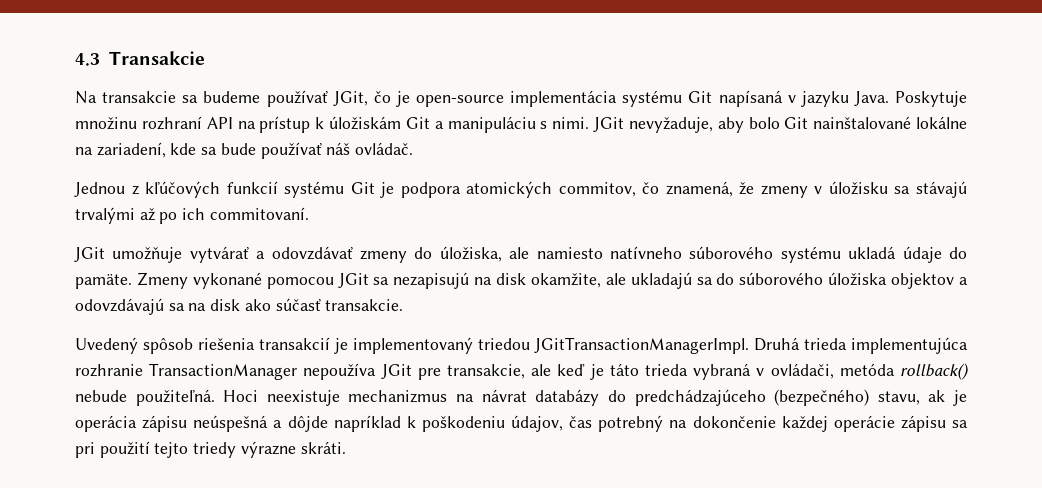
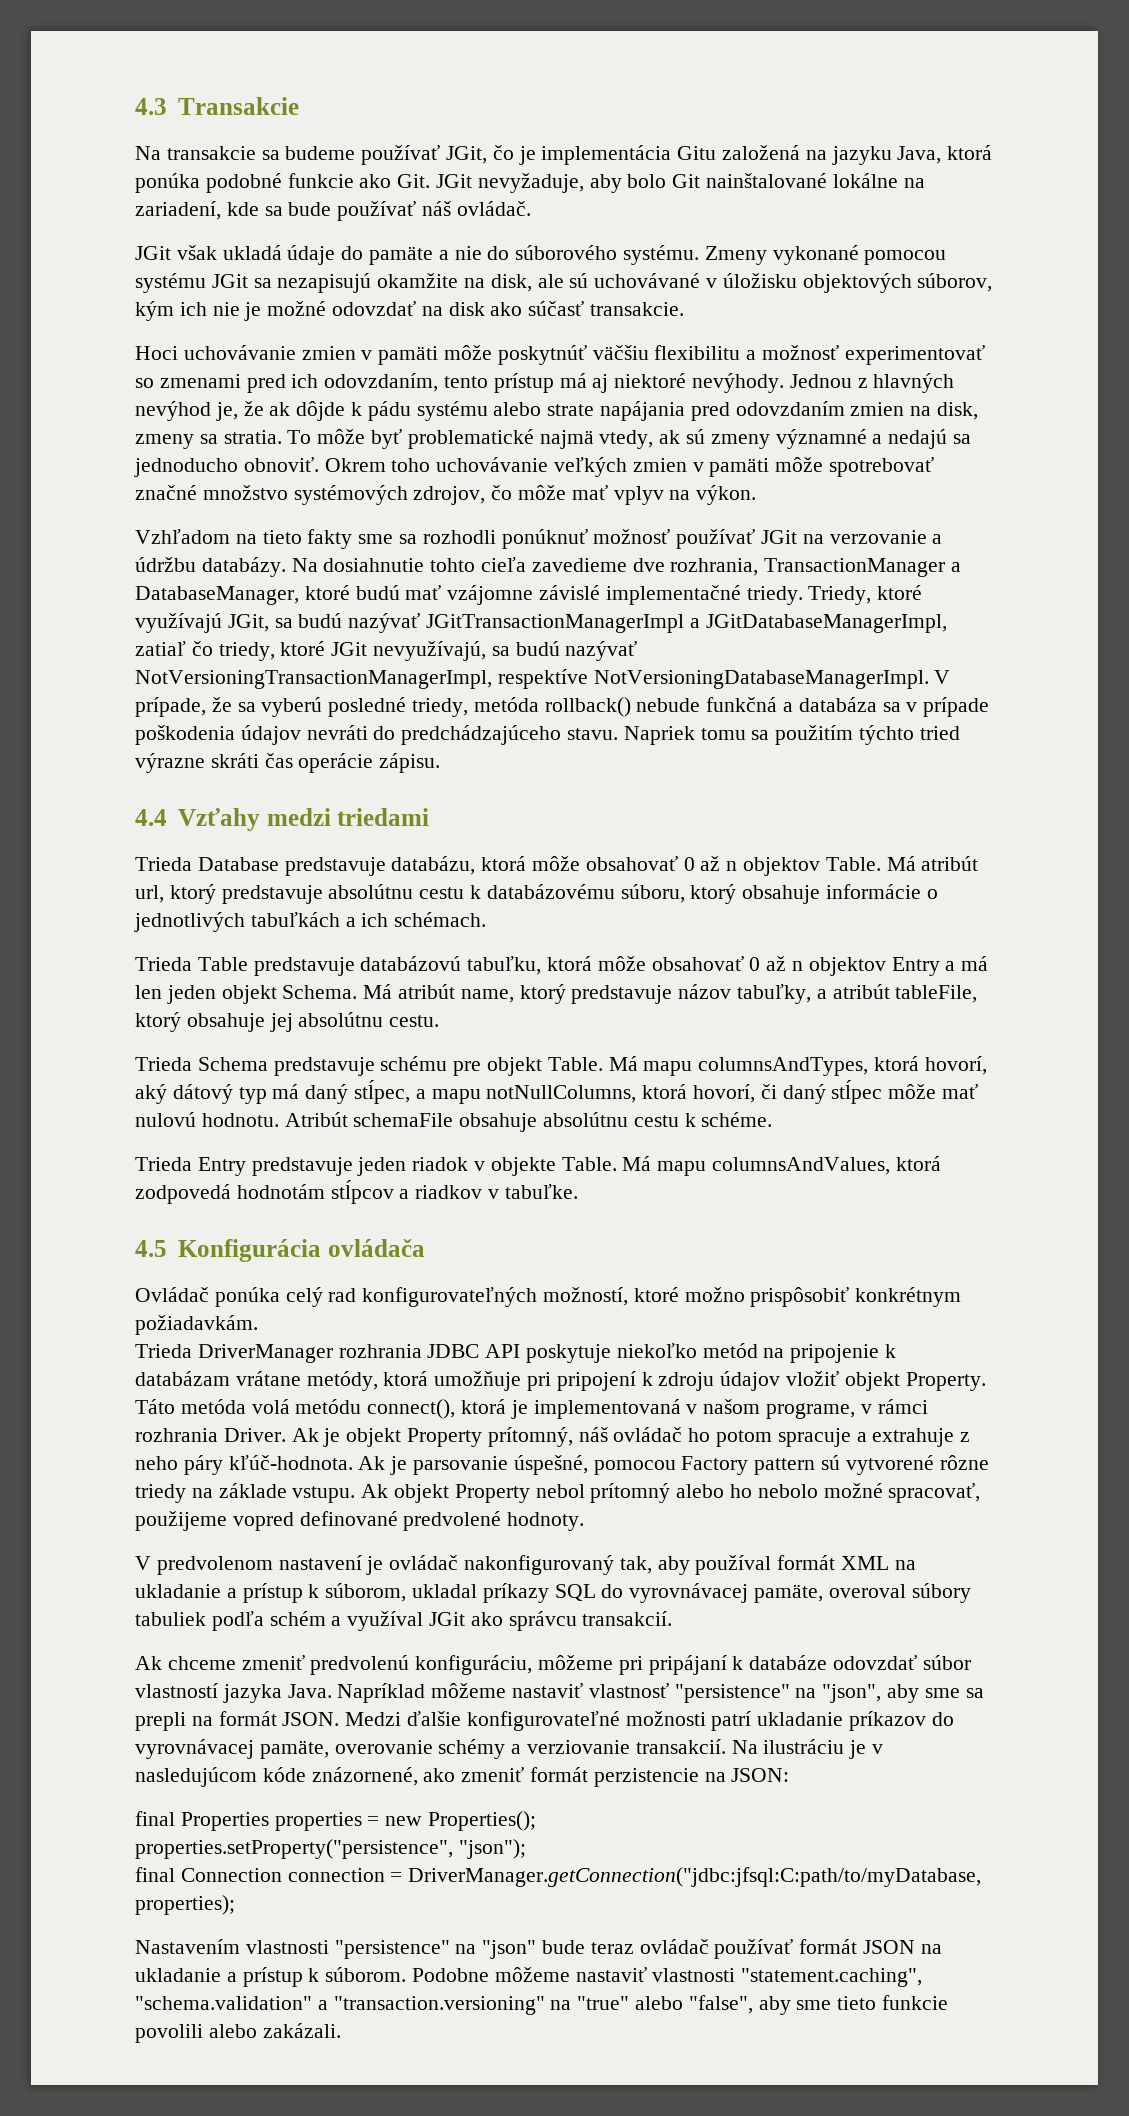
- Na transakcie sa budeme používať JGit, čo je open-source implementácia systému Git napísaná v jazyku Java. Poskytuje množinu rozhraní API na prístup k úložiskám Git a manipuláciu s nimi. JGit nevyžaduje, aby bolo Git nainštalované lokálne na zariadení, kde sa bude používať náš ovládač.
+ Na transakcie sa budeme používať JGit, čo je implementácia Gitu založená na jazyku Java, ktorá ponúka podobné funkcie ako Git. JGit nevyžaduje, aby bolo Git nainštalované lokálne na zariadení, kde sa bude používať náš ovládač.
- Jednou z kľúčových funkcií systému Git je podpora atomických commitov, čo znamená, že zmeny v úložisku sa stávajú trvalými až po ich commitovaní.
- JGit umožňuje vytvárať a odovzdávať zmeny do úložiska, ale namiesto natívneho súborového systému ukladá údaje do pamäte.
+ JGit však ukladá údaje do pamäte a nie do súborového systému.
- Zmeny vykonané pomocou JGit sa nezapisujú na disk okamžite, ale ukladajú sa do súborového úložiska objektov a odovzdávajú sa na disk ako súčasť transakcie.
+ Zmeny vykonané pomocou systému JGit sa nezapisujú okamžite na disk, ale sú uchovávané v úložisku objektových súborov, kým ich nie je možné odovzdať na disk ako súčasť transakcie.
- Uvedený spôsob riešenia transakcií je implementovaný triedou JGitTransactionManagerImpl. Druhá trieda implementujúca rozhranie TransactionManager nepoužíva JGit pre transakcie, ale keď je táto trieda vybraná v ovládači, metóda rollback() nebude použiteľná. Hoci neexistuje mechanizmus na návrat databázy do predchádzajúceho (bezpečného) stavu, ak je operácia zápisu neúspešná a dôjde napríklad k poškodeniu údajov, čas potrebný na dokončenie každej operácie zápisu sa pri použití tejto triedy výrazne skráti.
+ Hoci uchovávanie zmien v pamäti môže poskytnúť väčšiu flexibilitu a možnosť experimentovať so zmenami pred ich odovzdaním, tento prístup má aj niektoré nevýhody. Jednou z hlavných nevýhod je, že ak dôjde k pádu systému alebo strate napájania pred odovzdaním zmien na disk, zmeny sa stratia. To môže byť problematické najmä vtedy, ak sú zmeny významné a nedajú sa jednoducho obnoviť. Okrem toho uchovávanie veľkých zmien v pamäti môže spotrebovať značné množstvo systémových zdrojov, čo môže mať vplyv na výkon.
+ Vzhľadom na tieto fakty sme sa rozhodli ponúknuť možnosť používať JGit na verzovanie a údržbu databázy. Na dosiahnutie tohto cieľa zavedieme dve rozhrania, TransactionManager a DatabaseManager, ktoré budú mať vzájomne závislé implementačné triedy. Triedy, ktoré využívajú JGit, sa budú nazývať JGitTransactionManagerImpl a JGitDatabaseManagerImpl, zatiaľ čo triedy, ktoré JGit nevyužívajú, sa budú nazývať NotVersioningTransactionManagerImpl, respektíve NotVersioningDatabaseManagerImpl. V prípade, že sa vyberú posledné triedy, metóda rollback() nebude funkčná a databáza sa v prípade poškodenia údajov nevráti do predchádzajúceho stavu. Napriek tomu sa použitím týchto tried výrazne skráti čas operácie zápisu.
+ 4.4 Vzťahy medzi triedami
+ Trieda Database predstavuje databázu, ktorá môže obsahovať 0 až n objektov Table. Má atribút url, ktorý predstavuje absolútnu cestu k databázovému súboru, ktorý obsahuje informácie o jednotlivých tabuľkách a ich schémach.
+ Trieda Table predstavuje databázovú tabuľku, ktorá môže obsahovať 0 až n objektov Entry a má len jeden objekt Schema. Má atribút name, ktorý predstavuje názov tabuľky, a atribút tableFile, ktorý obsahuje jej absolútnu cestu.
+ Trieda Schema predstavuje schému pre objekt Table. Má mapu columnsAndTypes, ktorá hovorí, aký dátový typ má daný stĺpec, a mapu notNullColumns, ktorá hovorí, či daný stĺpec môže mať nulovú hodnotu. Atribút schemaFile obsahuje absolútnu cestu k schéme.
+ Trieda Entry predstavuje jeden riadok v objekte Table. Má mapu columnsAndValues, ktorá zodpovedá hodnotám stĺpcov a riadkov v tabuľke.
+ 4.5 Konfigurácia ovládača
+ Ovládač ponúka celý rad konfigurovateľných možností, ktoré možno prispôsobiť konkrétnym požiadavkám.
+ Trieda DriverManager rozhrania JDBC API poskytuje niekoľko metód na pripojenie k databázam vrátane metódy, ktorá umožňuje pri pripojení k zdroju údajov vložiť objekt Property. Táto metóda volá metódu connect(), ktorá je implementovaná v našom programe, v rámci rozhrania Driver. Ak je objekt Property prítomný, náš ovládač ho potom spracuje a extrahuje z neho páry kľúč-hodnota. Ak je parsovanie úspešné, pomocou Factory pattern sú vytvorené rôzne triedy na základe vstupu. Ak objekt Property nebol prítomný alebo ho nebolo možné spracovať, použijeme vopred definované predvolené hodnoty.
+ V predvolenom nastavení je ovládač nakonfigurovaný tak, aby používal formát XML na ukladanie a prístup k súborom, ukladal príkazy SQL do vyrovnávacej pamäte, overoval súbory tabuliek podľa schém a využíval JGit ako správcu transakcií.
+ Ak chceme zmeniť predvolenú konfiguráciu, môžeme pri pripájaní k databáze odovzdať súbor vlastností jazyka Java. Napríklad môžeme nastaviť vlastnosť "persistence" na "json", aby sme sa prepli na formát JSON. Medzi ďalšie konfigurovateľné možnosti patrí ukladanie príkazov do vyrovnávacej pamäte, overovanie schémy a verziovanie transakcií. Na ilustráciu je v nasledujúcom kóde znázornené, ako zmeniť formát perzistencie na JSON:
+ final Properties properties = new Properties();
+ properties.setProperty("persistence", "json");
+ final Connection connection = DriverManager.getConnection("jdbc:jfsql:C:path/to/myDatabase, properties);
+ Nastavením vlastnosti "persistence" na "json" bude teraz ovládač používať formát JSON na ukladanie a prístup k súborom. Podobne môžeme nastaviť vlastnosti "statement.caching", "schema.validation" a "transaction.versioning" na "true" alebo "false", aby sme tieto funkcie povolili alebo zakázali.

